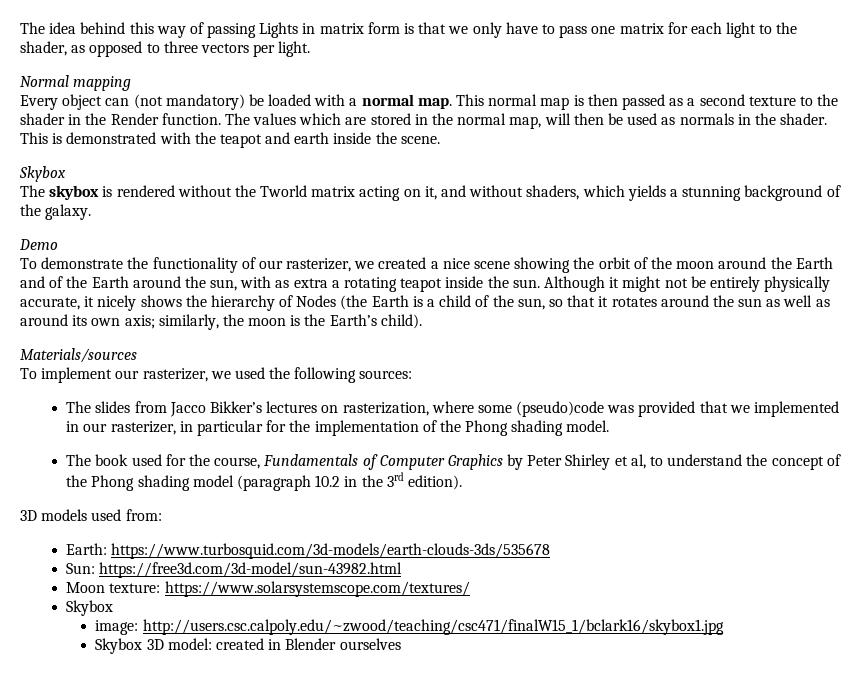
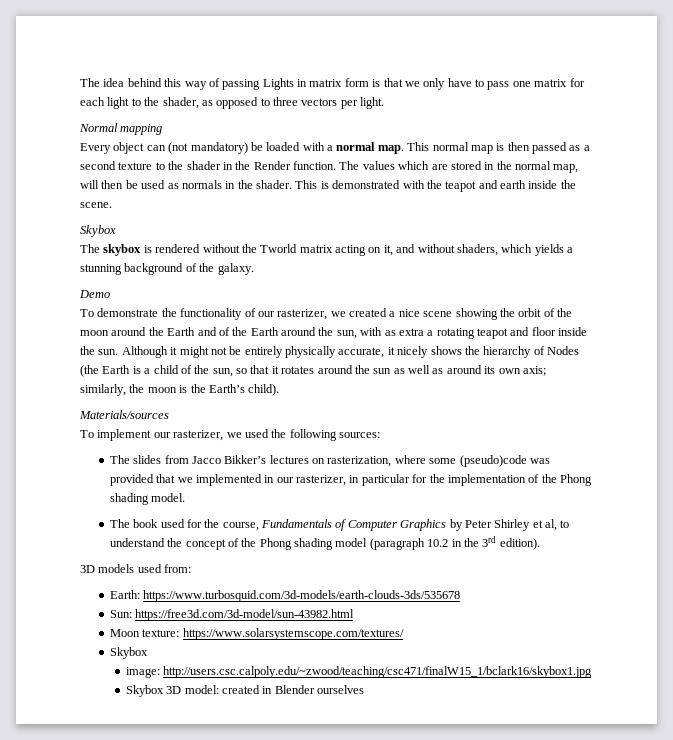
- To demonstrate the functionality of our rasterizer, we created a nice scene showing the orbit of the moon around the Earth and of the Earth around the sun, with as extra a rotating teapot inside the sun.
+ To demonstrate the functionality of our rasterizer, we created a nice scene showing the orbit of the moon around the Earth and of the Earth around the sun, with as extra a rotating teapot and floor inside the sun.

